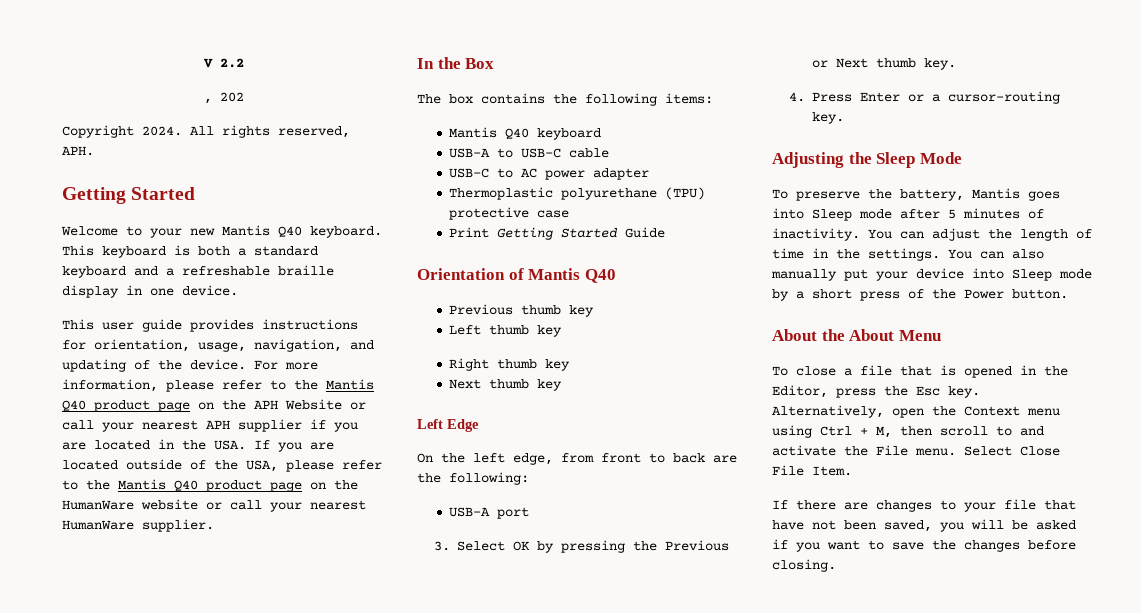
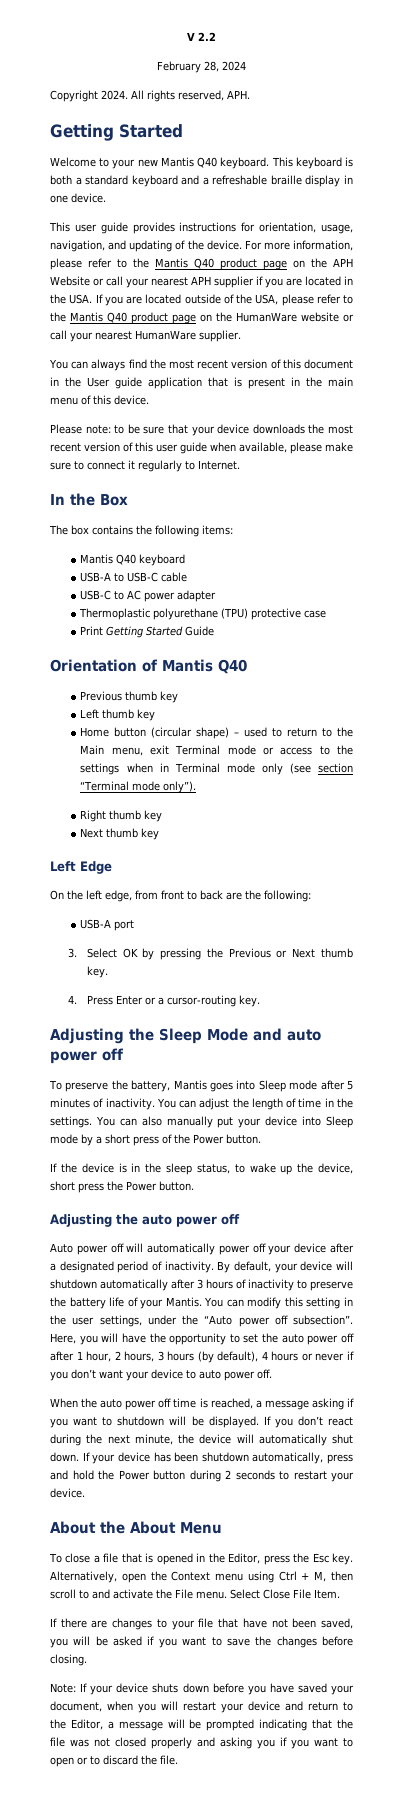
- , 202
+ February 28, 2024
+ You can always find the most recent version of this document in the User guide application that is present in the main menu of this device.
+ Please note: to be sure that your device downloads the most recent version of this user guide when available, please make sure to connect it regularly to Internet.
+ Home button (circular shape) – used to return to the Main menu, exit Terminal mode or access to the settings when in Terminal mode only (see section “Terminal mode only”).
- Adjusting the Sleep Mode
+ Adjusting the Sleep Mode and auto power off
+ If the device is in the sleep status, to wake up the device, short press the Power button.
+ Adjusting the auto power off
+ Auto power off will automatically power off your device after a designated period of inactivity. By default, your device will shutdown automatically after 3 hours of inactivity to preserve the battery life of your Mantis. You can modify this setting in the user settings, under the “Auto power off subsection”. Here, you will have the opportunity to set the auto power off after 1 hour, 2 hours, 3 hours (by default), 4 hours or never if you don’t want your device to auto power off.
+ When the auto power off time is reached, a message asking if you want to shutdown will be displayed. If you don’t react during the next minute, the device will automatically shut down. If your device has been shutdown automatically, press and hold the Power button during 2 seconds to restart your device.
+ Note: If your device shuts down before you have saved your document, when you will restart your device and return to the Editor, a message will be prompted indicating that the file was not closed properly and asking you if you want to open or to discard the file.

